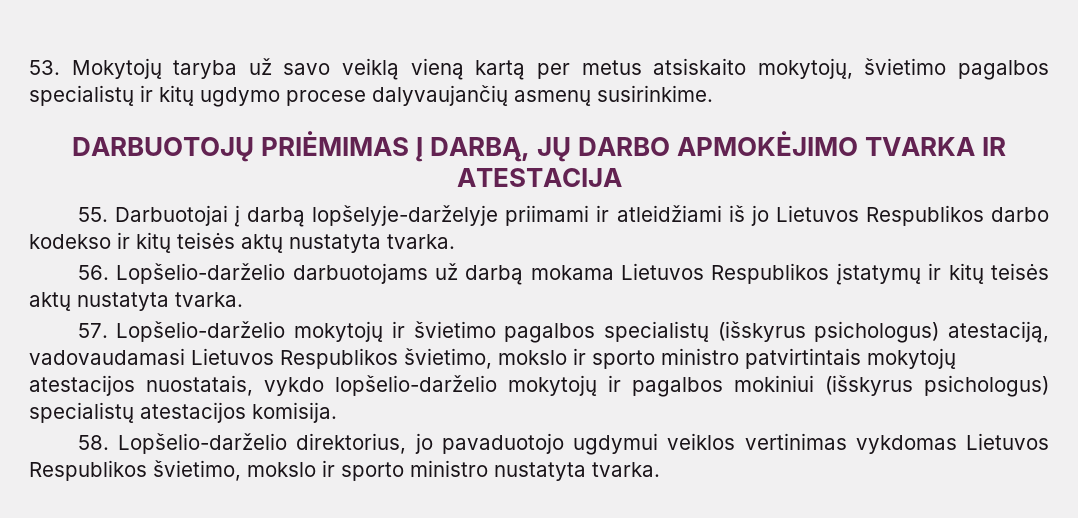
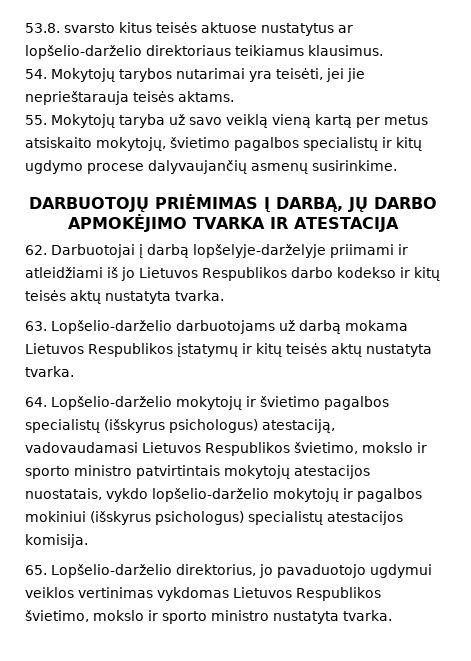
- 53. Mokytojų taryba už savo veiklą vieną kartą per metus atsiskaito mokytojų, švietimo pagalbos specialistų ir kitų ugdymo procese dalyvaujančių asmenų susirinkime.
+ 53.8. svarsto kitus teisės aktuose nustatytus ar lopšelio-darželio direktoriaus teikiamus klausimus.
+ 54. Mokytojų tarybos nutarimai yra teisėti, jei jie neprieštarauja teisės aktams.
+ 55. Mokytojų taryba už savo veiklą vieną kartą per metus atsiskaito mokytojų, švietimo pagalbos specialistų ir kitų ugdymo procese dalyvaujančių asmenų susirinkime.
- 55. Darbuotojai į darbą lopšelyje-darželyje priimami ir atleidžiami iš jo Lietuvos Respublikos darbo kodekso ir kitų teisės aktų nustatyta tvarka.
+ 62. Darbuotojai į darbą lopšelyje-darželyje priimami ir atleidžiami iš jo Lietuvos Respublikos darbo kodekso ir kitų teisės aktų nustatyta tvarka.
- 56. Lopšelio-darželio darbuotojams už darbą mokama Lietuvos Respublikos įstatymų ir kitų teisės aktų nustatyta tvarka.
+ 63. Lopšelio-darželio darbuotojams už darbą mokama Lietuvos Respublikos įstatymų ir kitų teisės aktų nustatyta tvarka.
- 57. Lopšelio-darželio mokytojų ir švietimo pagalbos specialistų (išskyrus psichologus) atestaciją, vadovaudamasi Lietuvos Respublikos švietimo, mokslo ir sporto ministro patvirtintais mokytojų atestacijos nuostatais, vykdo lopšelio-darželio mokytojų ir pagalbos mokiniui (išskyrus psichologus) specialistų atestacijos komisija.
+ 64. Lopšelio-darželio mokytojų ir švietimo pagalbos specialistų (išskyrus psichologus) atestaciją, vadovaudamasi Lietuvos Respublikos švietimo, mokslo ir sporto ministro patvirtintais mokytojų atestacijos nuostatais, vykdo lopšelio-darželio mokytojų ir pagalbos mokiniui (išskyrus psichologus) specialistų atestacijos komisija.
- 58. Lopšelio-darželio direktorius, jo pavaduotojo ugdymui veiklos vertinimas vykdomas Lietuvos Respublikos švietimo, mokslo ir sporto ministro nustatyta tvarka.
+ 65. Lopšelio-darželio direktorius, jo pavaduotojo ugdymui veiklos vertinimas vykdomas Lietuvos Respublikos švietimo, mokslo ir sporto ministro nustatyta tvarka.

